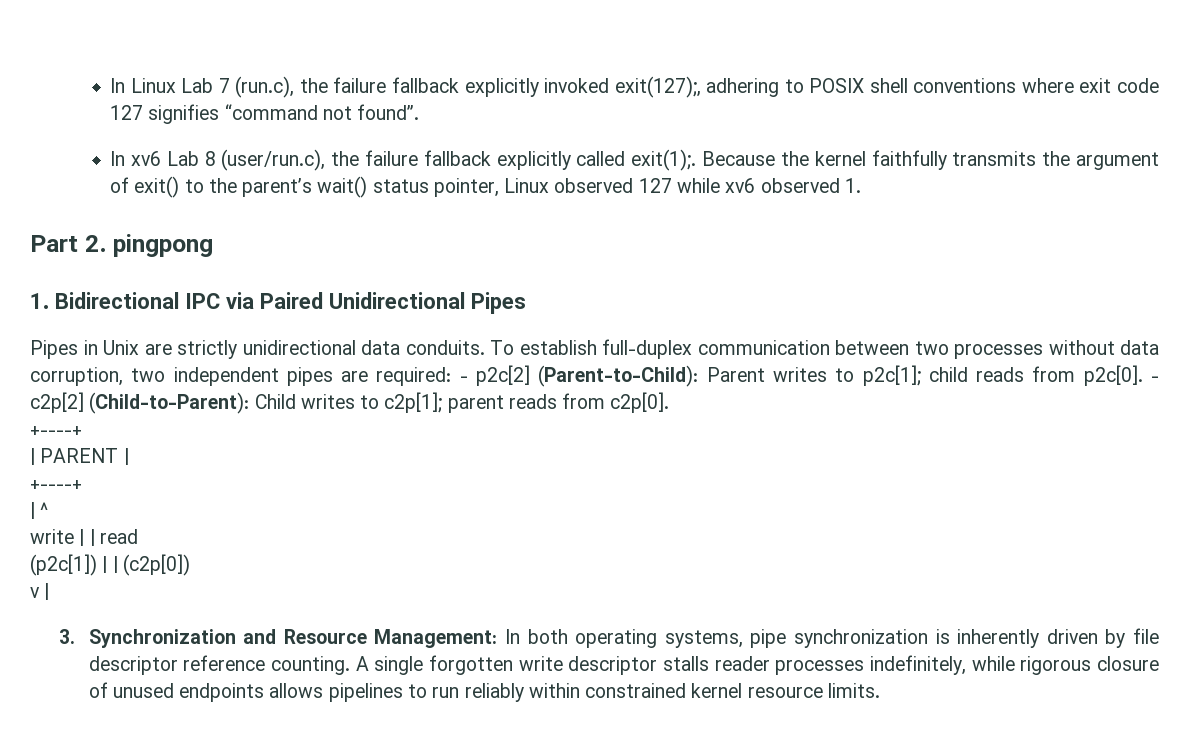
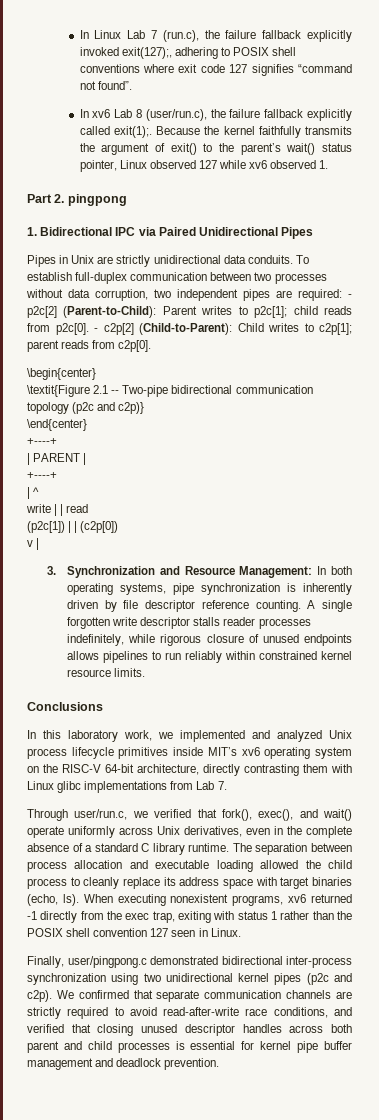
+ \begin{center}
+ \textit{Figure 2.1 -- Two-pipe bidirectional communication topology (p2c and c2p)}
+ \end{center}
+ Conclusions
+ In this laboratory work, we implemented and analyzed Unix process lifecycle primitives inside MIT’s xv6 operating system on the RISC-V 64-bit architecture, directly contrasting them with Linux glibc implementations from Lab 7.
+ Through user/run.c, we verified that fork(), exec(), and wait() operate uniformly across Unix derivatives, even in the complete absence of a standard C library runtime. The separation between process allocation and executable loading allowed the child process to cleanly replace its address space with target binaries (echo, ls). When executing nonexistent programs, xv6 returned -1 directly from the exec trap, exiting with status 1 rather than the POSIX shell convention 127 seen in Linux.
+ Finally, user/pingpong.c demonstrated bidirectional inter-process synchronization using two unidirectional kernel pipes (p2c and c2p). We confirmed that separate communication channels are strictly required to avoid read-after-write race conditions, and verified that closing unused descriptor handles across both parent and child processes is essential for kernel pipe buffer management and deadlock prevention.

